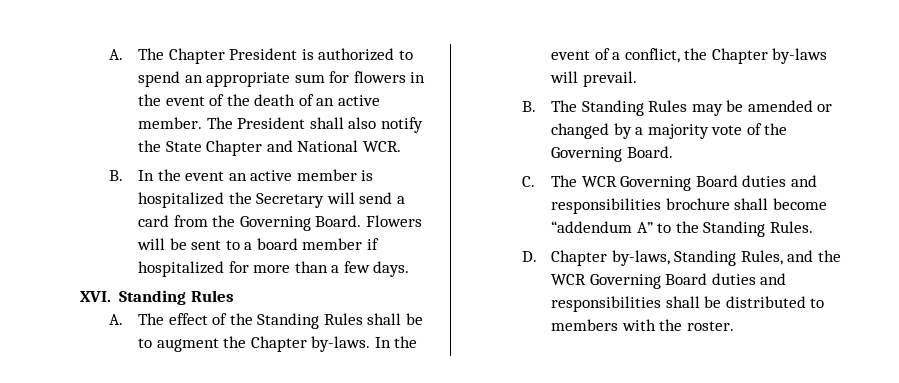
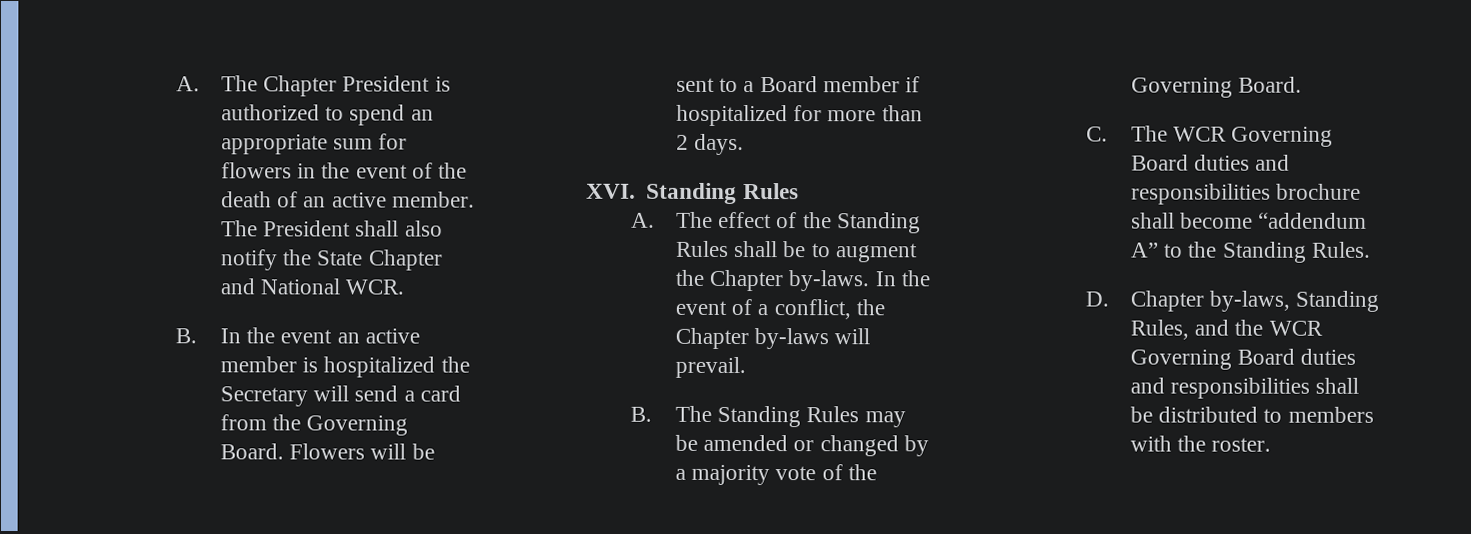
- Flowers will be sent to a board member if hospitalized for more than a few days.
+ Flowers will be sent to a Board member if hospitalized for more than 2 days.

